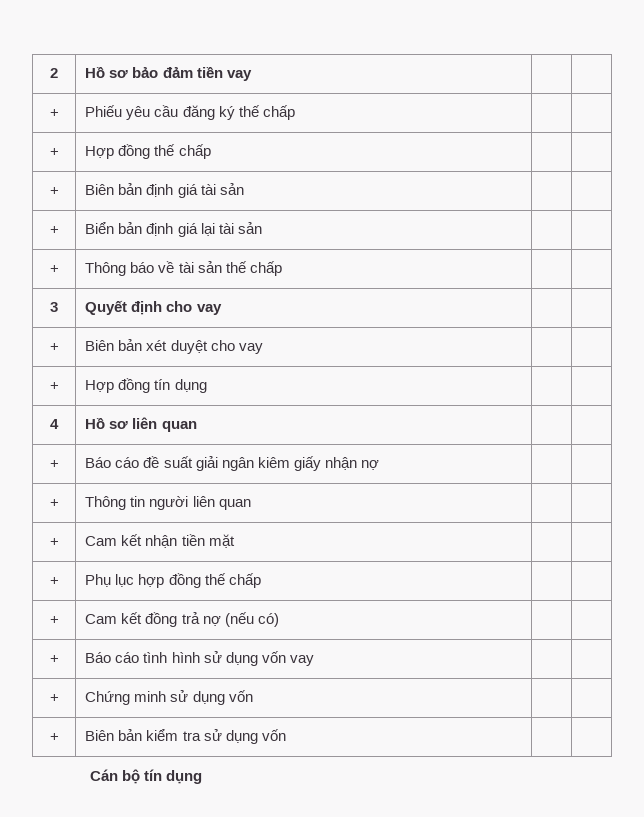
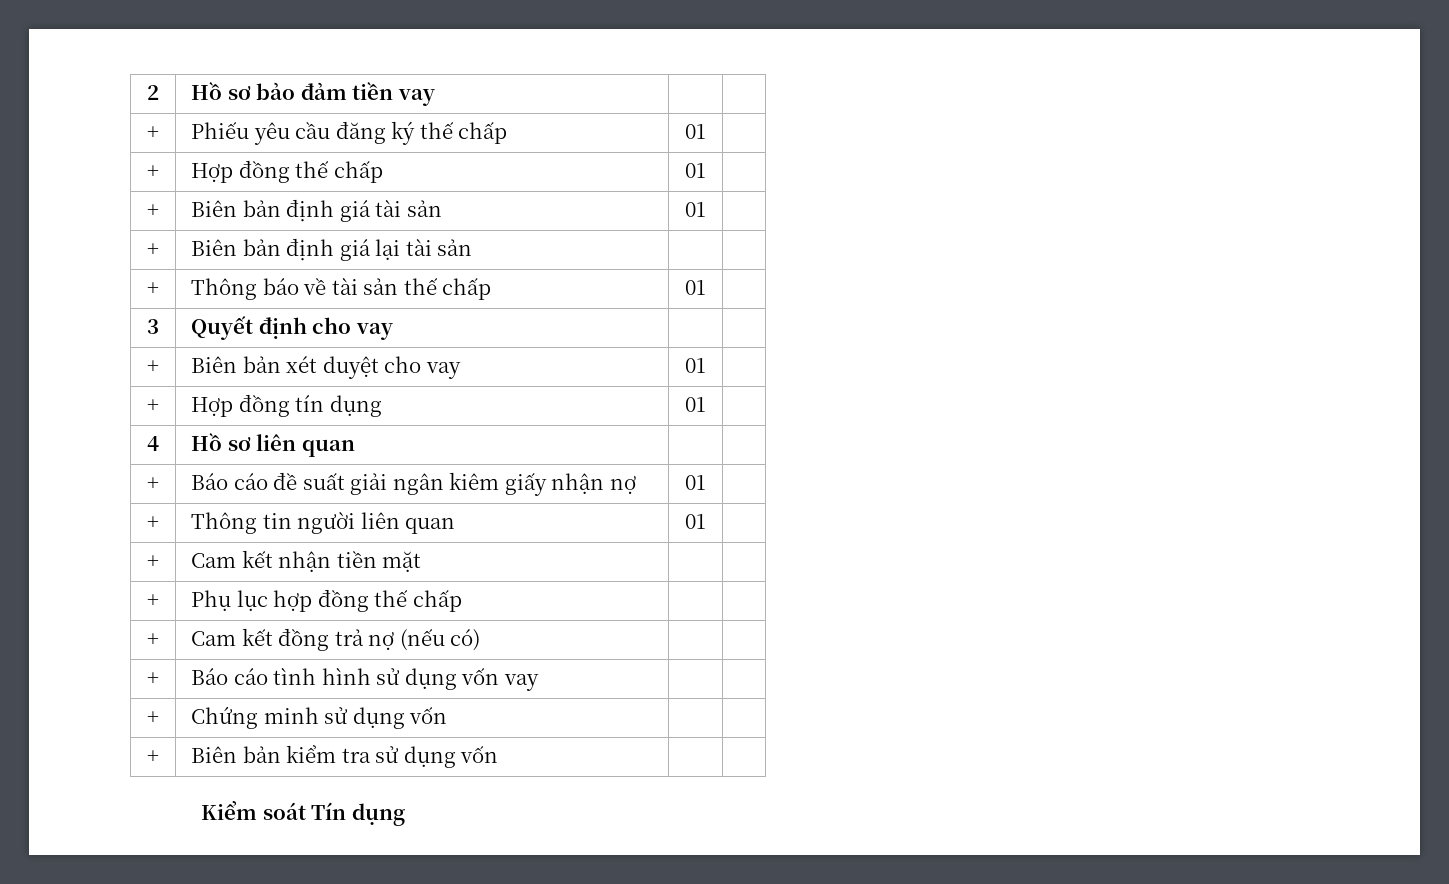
- + | Phiếu yêu cầu đăng ký thế chấp | |
+ + | Phiếu yêu cầu đăng ký thế chấp | 01 |
- + | Hợp đồng thế chấp | |
+ + | Hợp đồng thế chấp | 01 |
- + | Biên bản định giá tài sản | |
- + | Biển bản định giá lại tài sản | |
+ + | Biên bản định giá tài sản | 01 |
+ + | Biên bản định giá lại tài sản | |
- + | Thông báo về tài sản thế chấp | |
+ + | Thông báo về tài sản thế chấp | 01 |
- + | Biên bản xét duyệt cho vay | |
+ + | Biên bản xét duyệt cho vay | 01 |
- + | Hợp đồng tín dụng | |
+ + | Hợp đồng tín dụng | 01 |
- + | Báo cáo đề suất giải ngân kiêm giấy nhận nợ | |
+ + | Báo cáo đề suất giải ngân kiêm giấy nhận nợ | 01 |
- + | Thông tin người liên quan | |
+ + | Thông tin người liên quan | 01 |
- Cán bộ tín dụng
+ Kiểm soát Tín dụng

